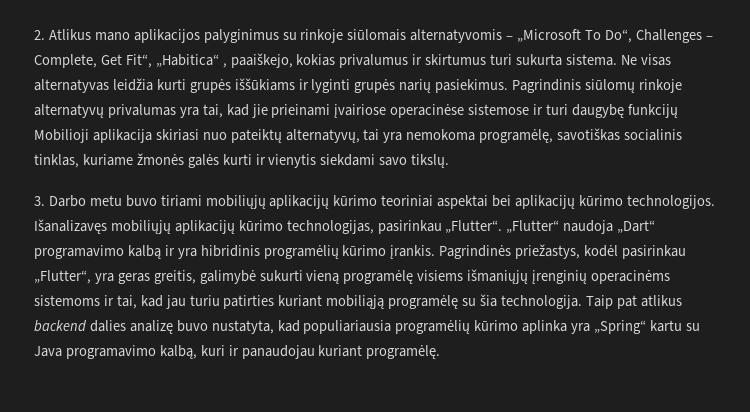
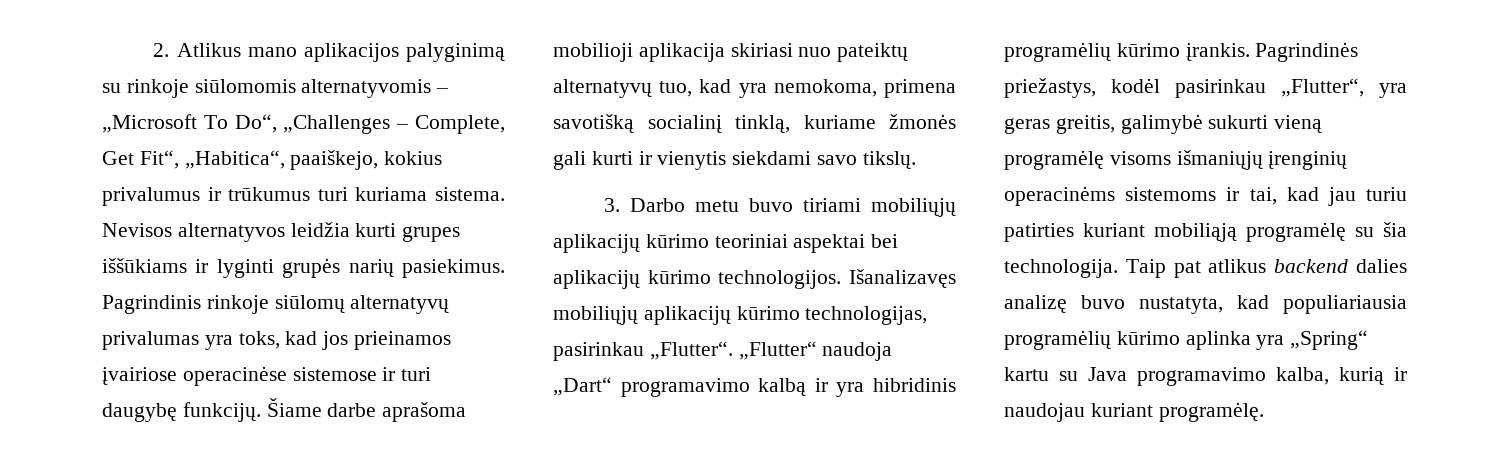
- 2. Atlikus mano aplikacijos palyginimus su rinkoje siūlomais alternatyvomis – „Microsoft To Do“, Challenges – Complete, Get Fit“, „Habitica“ , paaiškejo, kokias privalumus ir skirtumus turi sukurta sistema. Ne visas alternatyvas leidžia kurti grupės iššūkiams ir lyginti grupės narių pasiekimus.
+ 2. Atlikus mano aplikacijos palyginimą su rinkoje siūlomomis alternatyvomis – „Microsoft To Do“, „Challenges – Complete, Get Fit“, „Habitica“, paaiškejo, kokius privalumus ir trūkumus turi kuriama sistema. Nevisos alternatyvos leidžia kurti grupes iššūkiams ir lyginti grupės narių pasiekimus.
- Pagrindinis siūlomų rinkoje alternatyvų privalumas yra tai, kad jie prieinami įvairiose operacinėse sistemose ir turi daugybę funkcijų Mobilioji aplikacija skiriasi nuo pateiktų alternatyvų, tai yra nemokoma programėlę, savotiškas socialinis tinklas, kuriame žmonės galės kurti ir vienytis siekdami savo tikslų.
+ Pagrindinis rinkoje siūlomų alternatyvų privalumas yra toks, kad jos prieinamos įvairiose operacinėse sistemose ir turi daugybę funkcijų. Šiame darbe aprašoma mobilioji aplikacija skiriasi nuo pateiktų alternatyvų tuo, kad yra nemokoma, primena savotišką socialinį tinklą, kuriame žmonės gali kurti ir vienytis siekdami savo tikslų.
- Pagrindinės priežastys, kodėl pasirinkau „Flutter“, yra geras greitis, galimybė sukurti vieną programėlę visiems išmaniųjų įrenginių operacinėms sistemoms ir tai, kad jau turiu patirties kuriant mobiliąją programėlę su šia technologija.
+ Pagrindinės priežastys, kodėl pasirinkau „Flutter“, yra geras greitis, galimybė sukurti vieną programėlę visoms išmaniųjų įrenginių operacinėms sistemoms ir tai, kad jau turiu patirties kuriant mobiliąją programėlę su šia technologija.
- Taip pat atlikus backend dalies analizę buvo nustatyta, kad populiariausia programėlių kūrimo aplinka yra „Spring“ kartu su Java programavimo kalbą, kuri ir panaudojau kuriant programėlę.
+ Taip pat atlikus backend dalies analizę buvo nustatyta, kad populiariausia programėlių kūrimo aplinka yra „Spring“ kartu su Java programavimo kalba, kurią ir naudojau kuriant programėlę.

